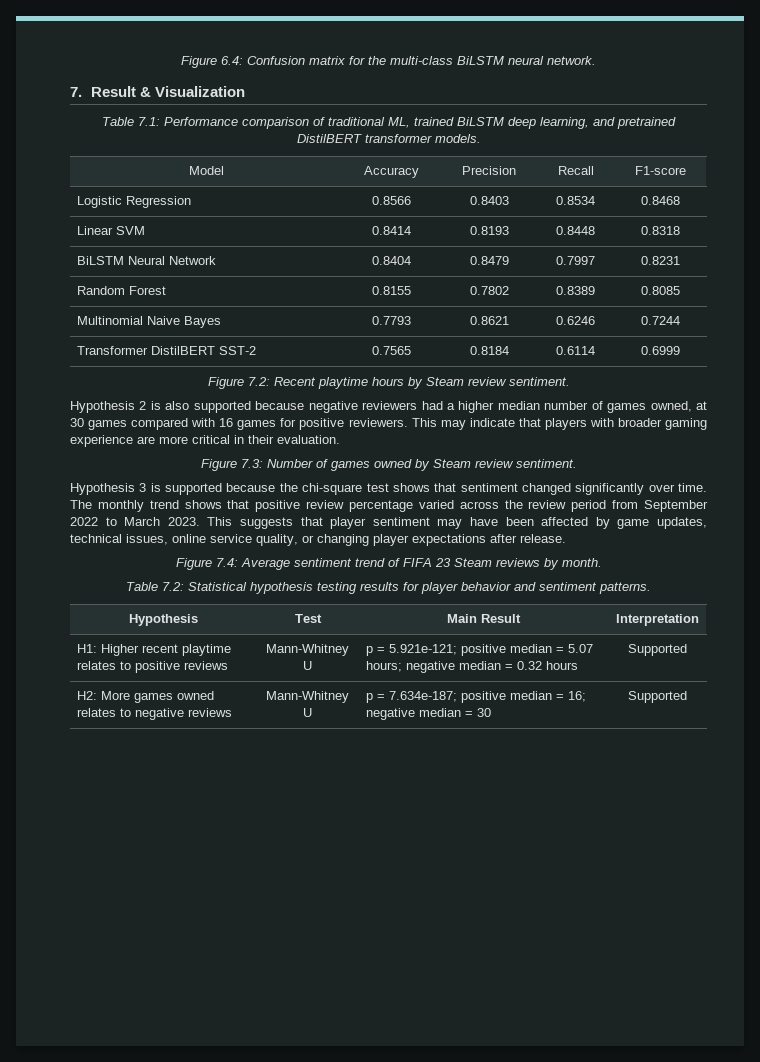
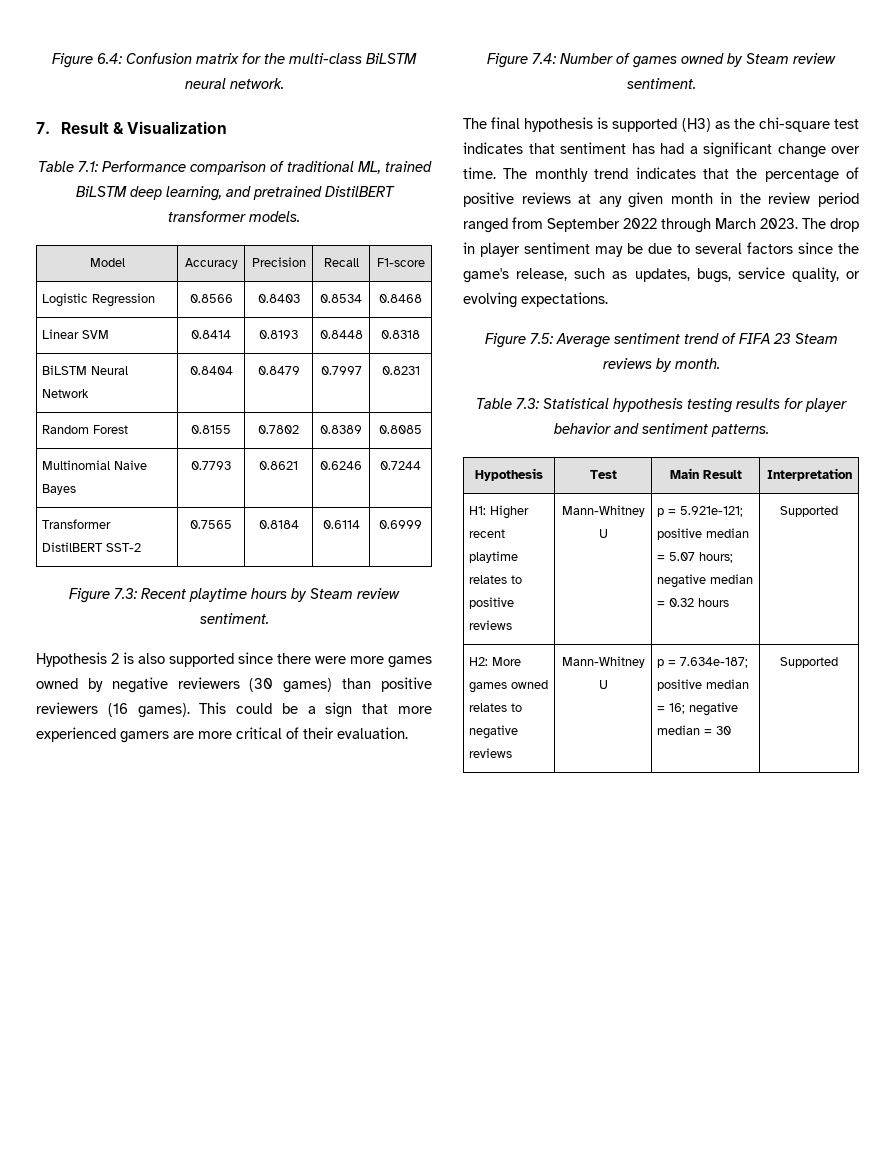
- Figure 7.2: Recent playtime hours by Steam review sentiment.
+ Figure 7.3: Recent playtime hours by Steam review sentiment.
- Hypothesis 2 is also supported because negative reviewers had a higher median number of games owned, at 30 games compared with 16 games for positive reviewers. This may indicate that players with broader gaming experience are more critical in their evaluation.
+ Hypothesis 2 is also supported since there were more games owned by negative reviewers (30 games) than positive reviewers (16 games). This could be a sign that more experienced gamers are more critical of their evaluation.
- Figure 7.3: Number of games owned by Steam review sentiment.
+ Figure 7.4: Number of games owned by Steam review sentiment.
- Hypothesis 3 is supported because the chi-square test shows that sentiment changed significantly over time.
+ The final hypothesis is supported (H3) as the chi-square test indicates that sentiment has had a significant change over time.
- The monthly trend shows that positive review percentage varied across the review period from September 2022 to March 2023.
+ The monthly trend indicates that the percentage of positive reviews at any given month in the review period ranged from September 2022 through March 2023.
- This suggests that player sentiment may have been affected by game updates, technical issues, online service quality, or changing player expectations after release.
- Figure 7.4: Average sentiment trend of FIFA 23 Steam reviews by month.
+ The drop in player sentiment may be due to several factors since the game's release, such as updates, bugs, service quality, or evolving expectations.
+ Figure 7.5: Average sentiment trend of FIFA 23 Steam reviews by month.
- Table 7.2: Statistical hypothesis testing results for player behavior and sentiment patterns.
+ Table 7.3: Statistical hypothesis testing results for player behavior and sentiment patterns.

